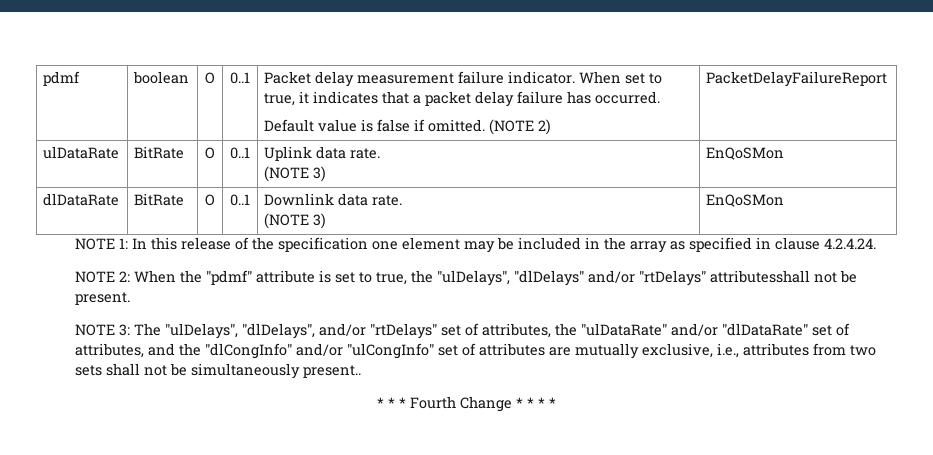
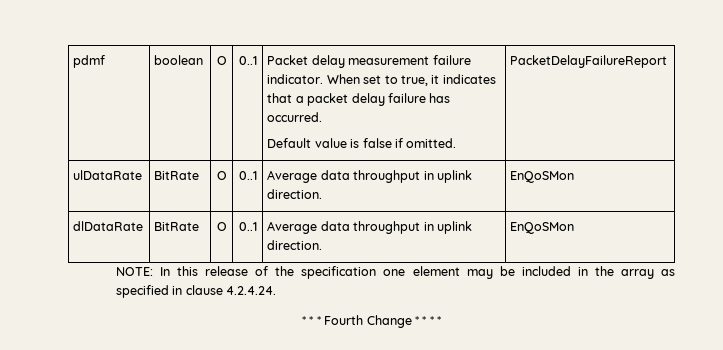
  pdmf | boolean | O | 0..1 | Packet delay measurement failure indicator. When set to true, it indicates that a packet delay failure has occurred.
- Default value is false if omitted. (NOTE 2) | PacketDelayFailureReport
+ Default value is false if omitted. | PacketDelayFailureReport
- ulDataRate | BitRate | O | 0..1 | Uplink data rate.
- (NOTE 3) | EnQoSMon
+ ulDataRate | BitRate | O | 0..1 | Average data throughput in uplink direction. | EnQoSMon
- dlDataRate | BitRate | O | 0..1 | Downlink data rate.
- (NOTE 3) | EnQoSMon
- NOTE 1: In this release of the specification one element may be included in the array as specified in clause 4.2.4.24.
+ dlDataRate | BitRate | O | 0..1 | Average data throughput in uplink direction. | EnQoSMon
+ NOTE: In this release of the specification one element may be included in the array as specified in clause 4.2.4.24.
- NOTE 2: When the "pdmf" attribute is set to true, the "ulDelays", "dlDelays" and/or "rtDelays" attributesshall not be present.
- NOTE 3: The "ulDelays", "dlDelays", and/or "rtDelays" set of attributes, the "ulDataRate" and/or "dlDataRate" set of attributes, and the "dlCongInfo" and/or "ulCongInfo" set of attributes are mutually exclusive, i.e., attributes from two sets shall not be simultaneously present..

